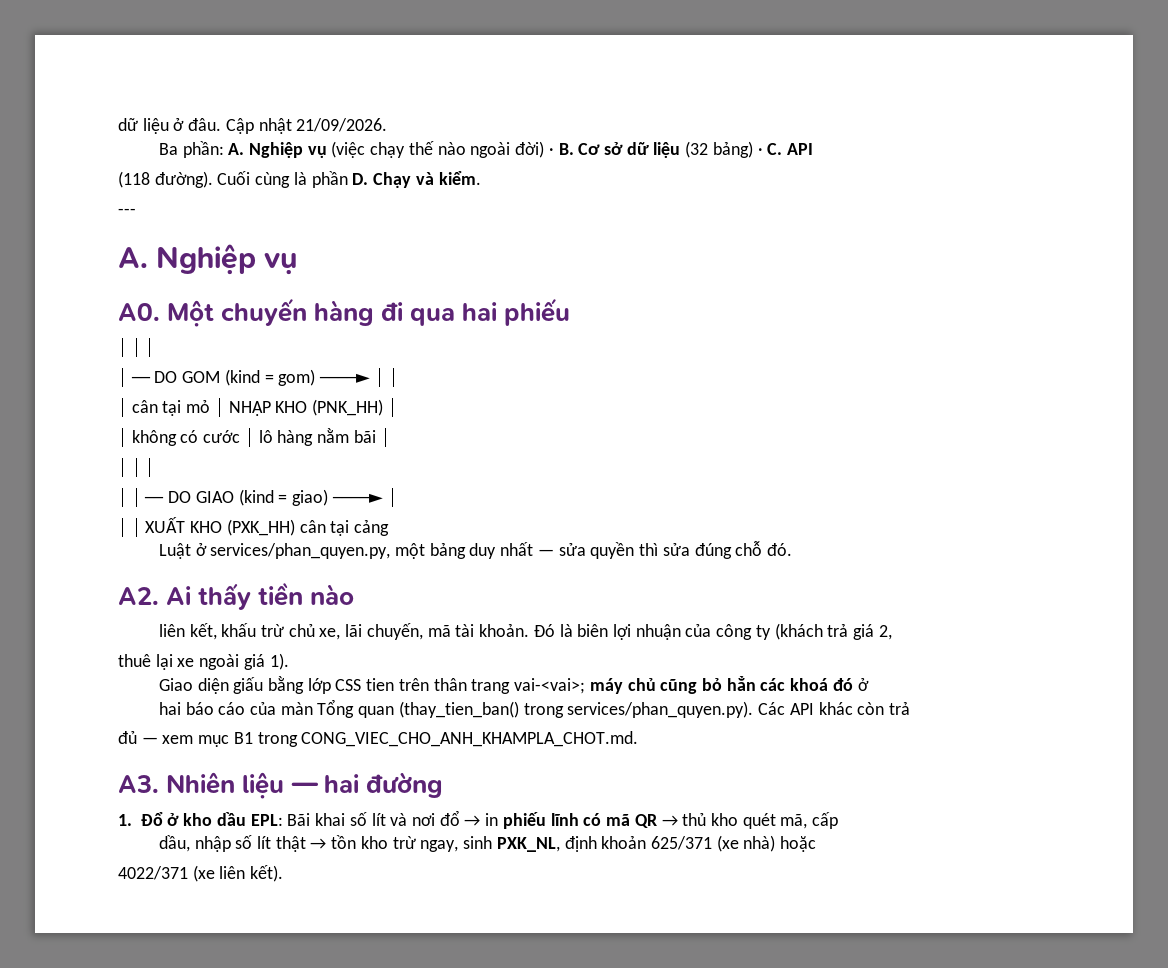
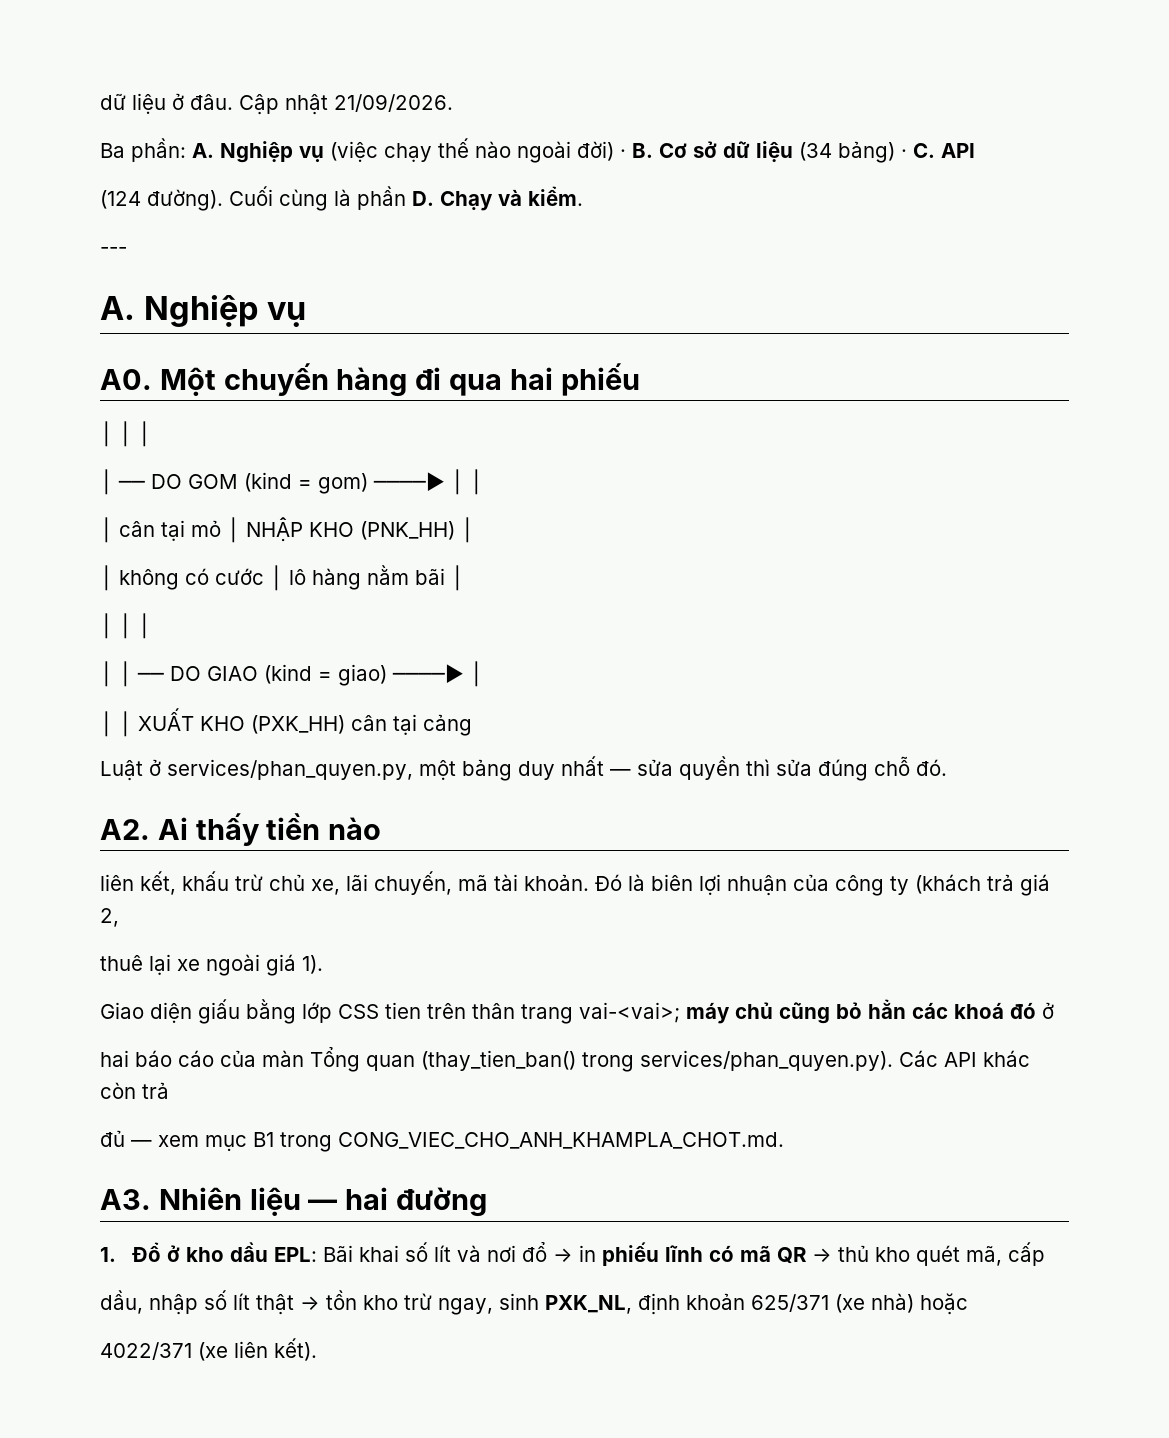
- Ba phần: A. Nghiệp vụ (việc chạy thế nào ngoài đời) · B. Cơ sở dữ liệu (32 bảng) · C. API
+ Ba phần: A. Nghiệp vụ (việc chạy thế nào ngoài đời) · B. Cơ sở dữ liệu (34 bảng) · C. API
- (118 đường).
+ (124 đường).

